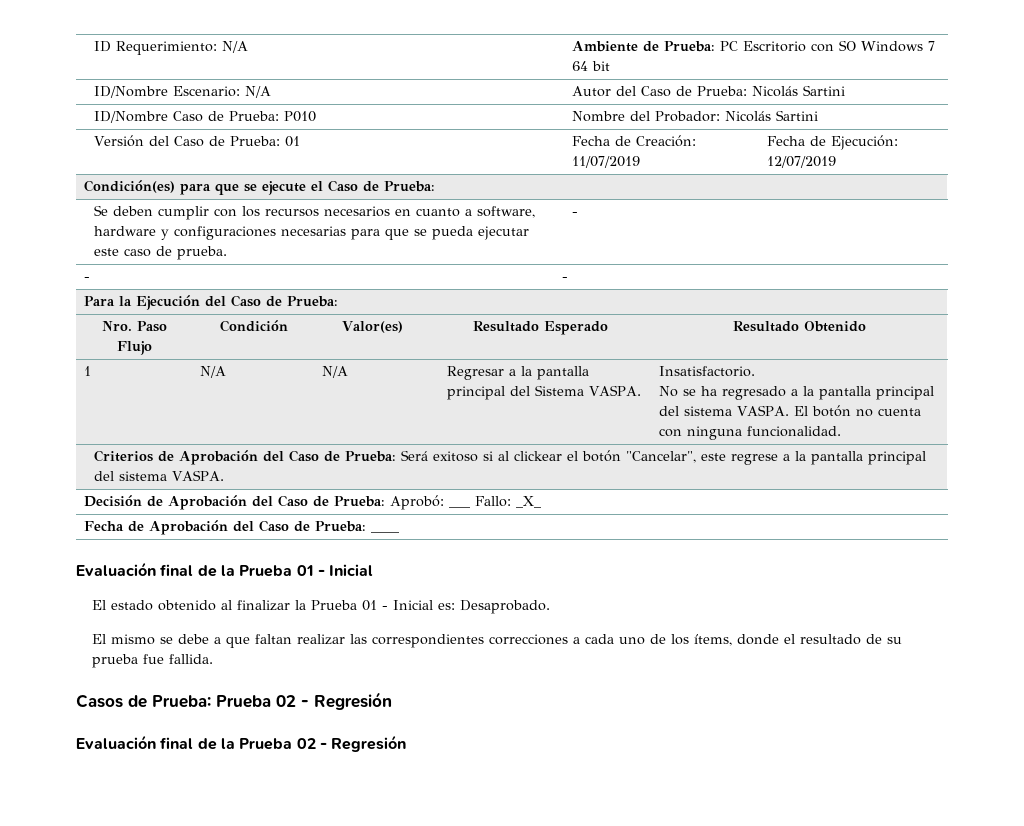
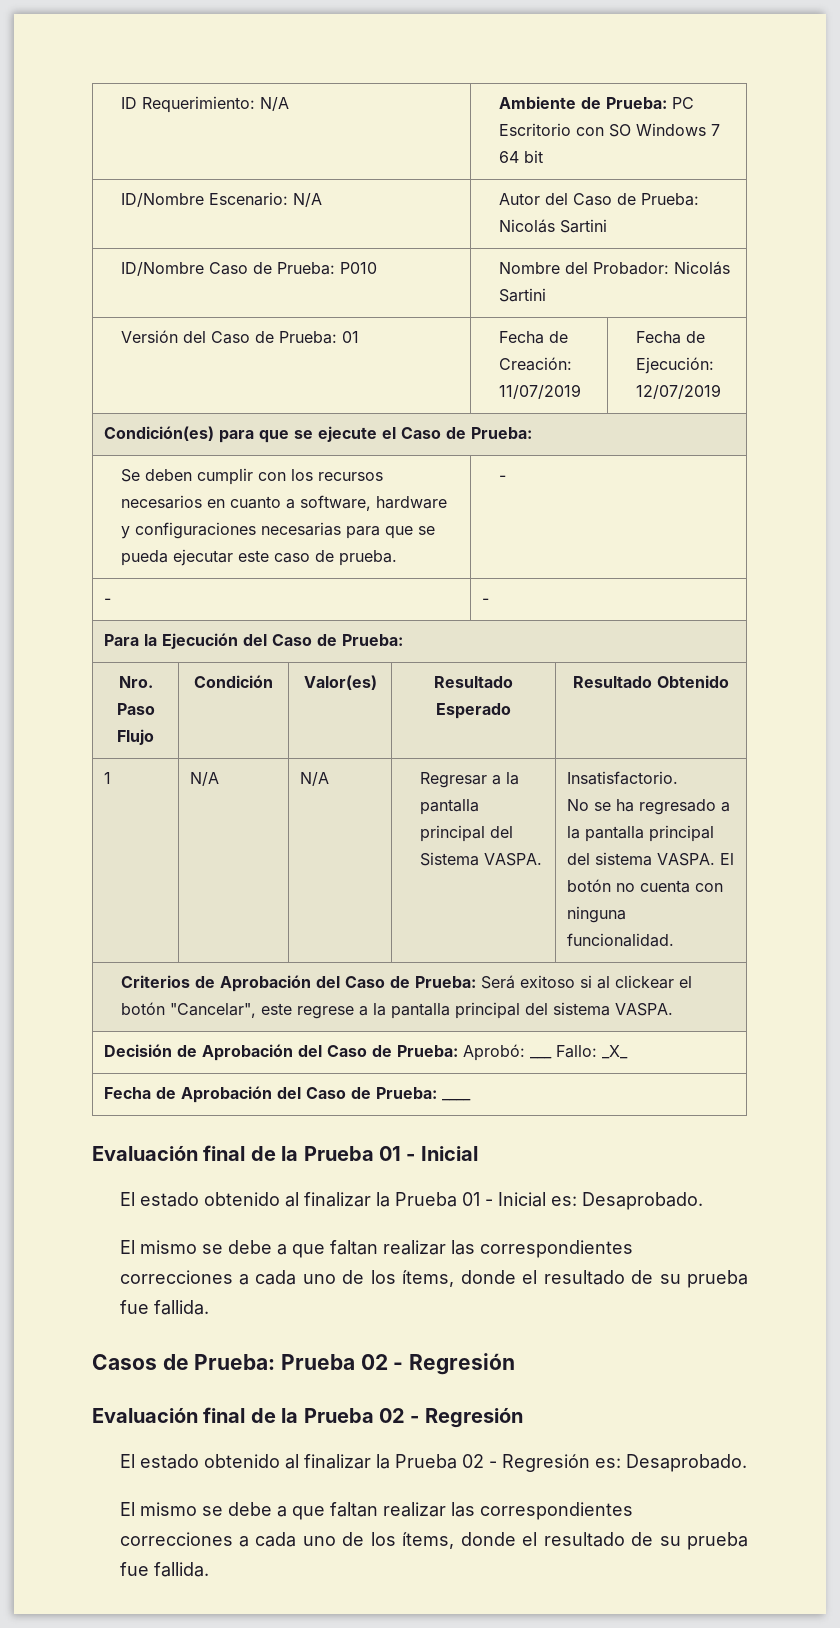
+ El estado obtenido al finalizar la Prueba 02 - Regresión es: Desaprobado.
+ El mismo se debe a que faltan realizar las correspondientes correcciones a cada uno de los ítems, donde el resultado de su prueba fue fallida.

